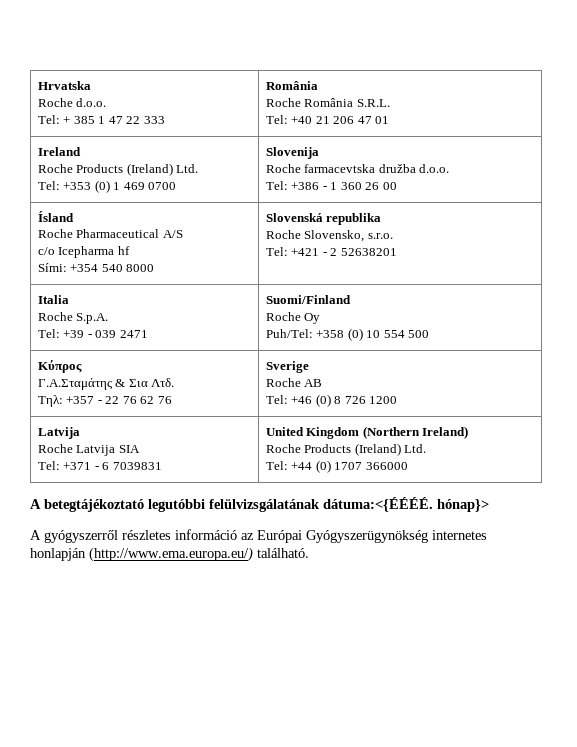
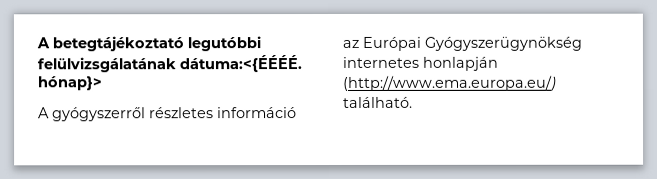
- Hrvatska
- Roche d.o.o.
- Tel: + 385 1 47 22 333 | România
- Roche România S.R.L.
- Tel: +40 21 206 47 01
- Ireland
- Roche Products (Ireland) Ltd.
- Tel: +353 (0) 1 469 0700 | Slovenija
- Roche farmacevtska družba d.o.o.
- Tel: +386 - 1 360 26 00
- Ísland
- Roche Pharmaceutical A/S
- c/o Icepharma hf
- Sími: +354 540 8000 | Slovenská republika
- Roche Slovensko, s.r.o.
- Tel: +421 - 2 52638201
- Italia
- Roche S.p.A.
- Tel: +39 - 039 2471 | Suomi/Finland
- Roche Oy
- Puh/Tel: +358 (0) 10 554 500
- Kύπρος
- Γ.Α.Σταμάτης & Σια Λτδ.
- Τηλ: +357 - 22 76 62 76 | Sverige
- Roche AB
- Tel: +46 (0) 8 726 1200
- Latvija
- Roche Latvija SIA
- Tel: +371 - 6 7039831 | United Kingdom (Northern Ireland)
- Roche Products (Ireland) Ltd.
- Tel: +44 (0) 1707 366000

